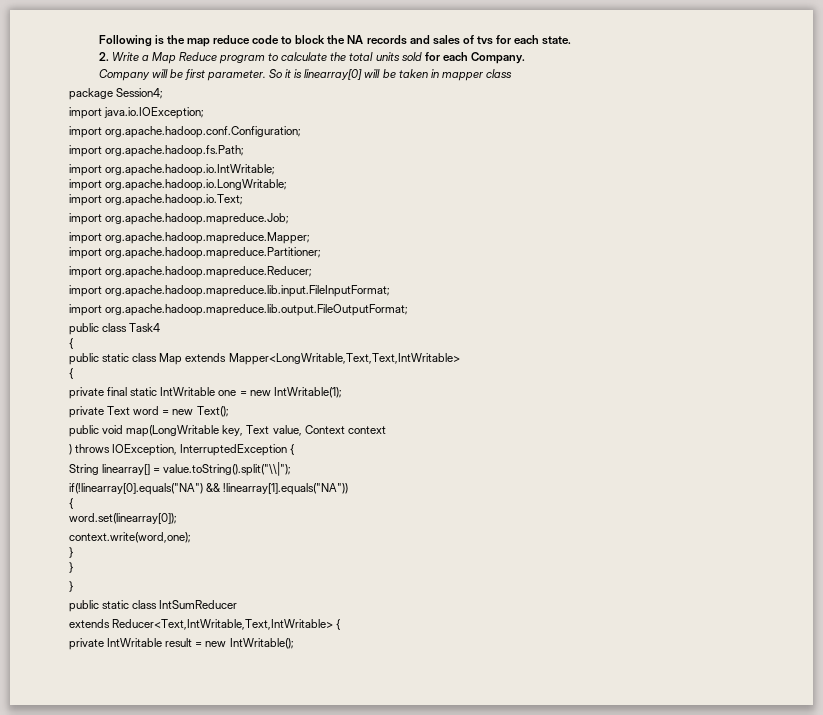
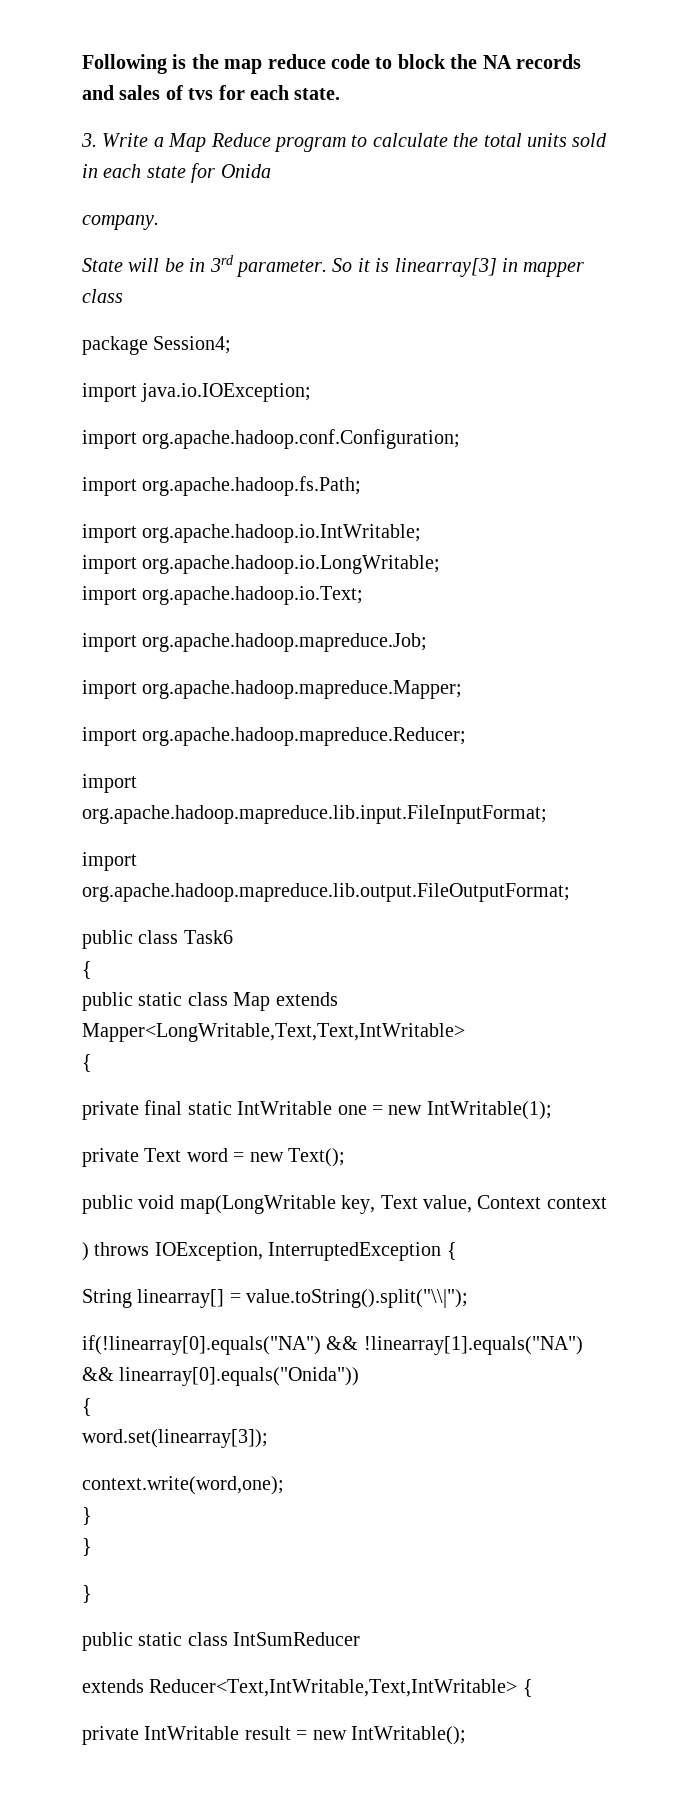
- 2. Write a Map Reduce program to calculate the total units sold for each Company.
- Company will be first parameter. So it is linearray[0] will be taken in mapper class
+ 3. Write a Map Reduce program to calculate the total units sold in each state for Onida
+ company.
+ State will be in 3rd parameter. So it is linearray[3] in mapper class
- import org.apache.hadoop.mapreduce.Partitioner;
- public class Task4
+ public class Task6
- if(!linearray[0].equals("NA") && !linearray[1].equals("NA"))
+ if(!linearray[0].equals("NA") && !linearray[1].equals("NA") && linearray[0].equals("Onida"))
  {
- word.set(linearray[0]);
+ word.set(linearray[3]);

